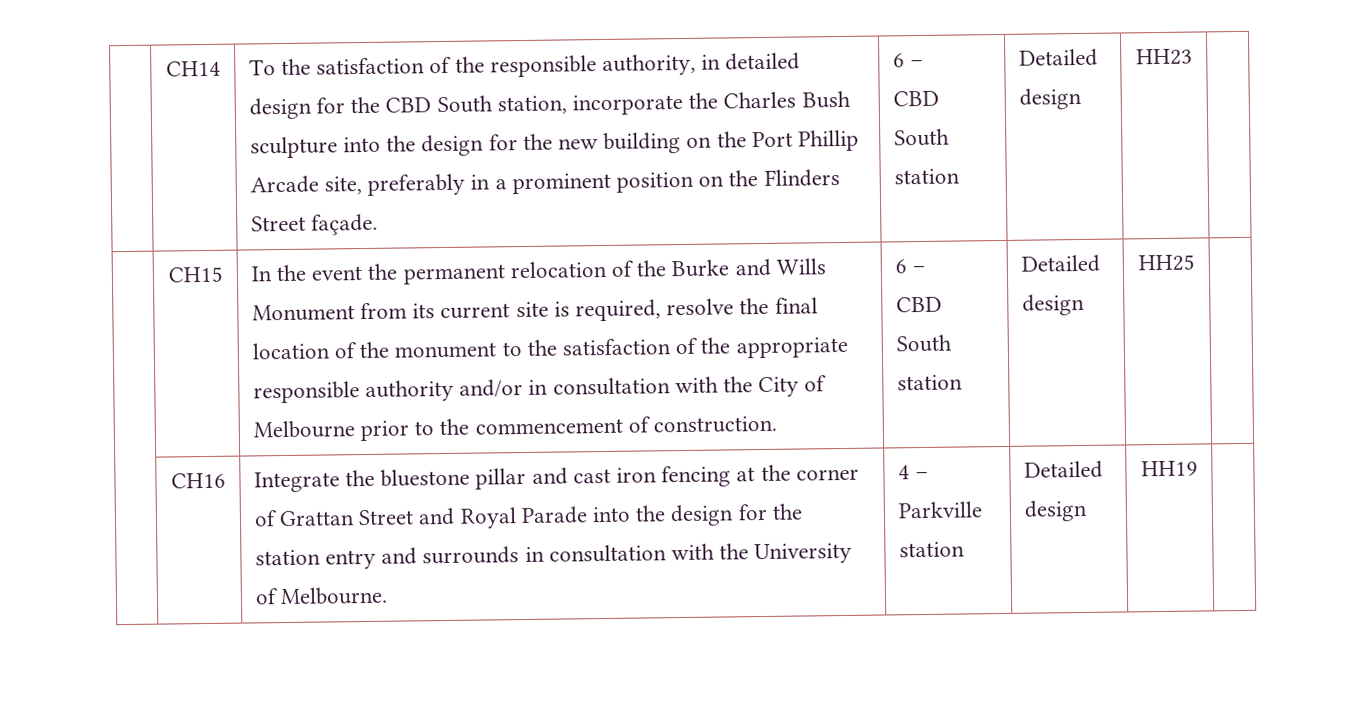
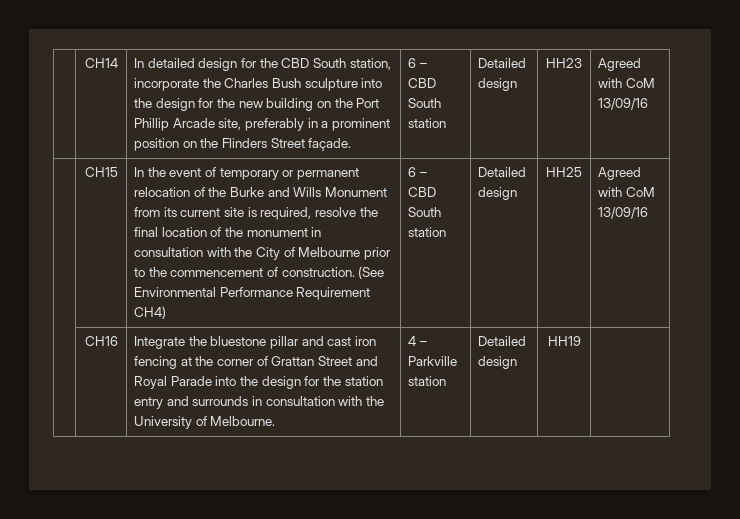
- To the satisfaction of the responsible authority, in detailed design for the CBD South station, incorporate the Charles Bush sculpture into the design for the new building on the Port Phillip Arcade site, preferably in a prominent position on the Flinders Street façade.
+ In detailed design for the CBD South station, incorporate the Charles Bush sculpture into the design for the new building on the Port Phillip Arcade site, preferably in a prominent position on the Flinders Street façade.
- HH23
+ HH23 | Agreed with CoM 13/09/16
- In the event the permanent relocation of the Burke and Wills Monument from its current site is required, resolve the final location of the monument to the satisfaction of the appropriate responsible authority and/or in consultation with the City of Melbourne prior to the commencement of construction.
+ In the event of temporary or permanent relocation of the Burke and Wills Monument from its current site is required, resolve the final location of the monument in consultation with the City of Melbourne prior to the commencement of construction. (See Environmental Performance Requirement CH4)
- HH25
+ HH25 | Agreed with CoM 13/09/16

